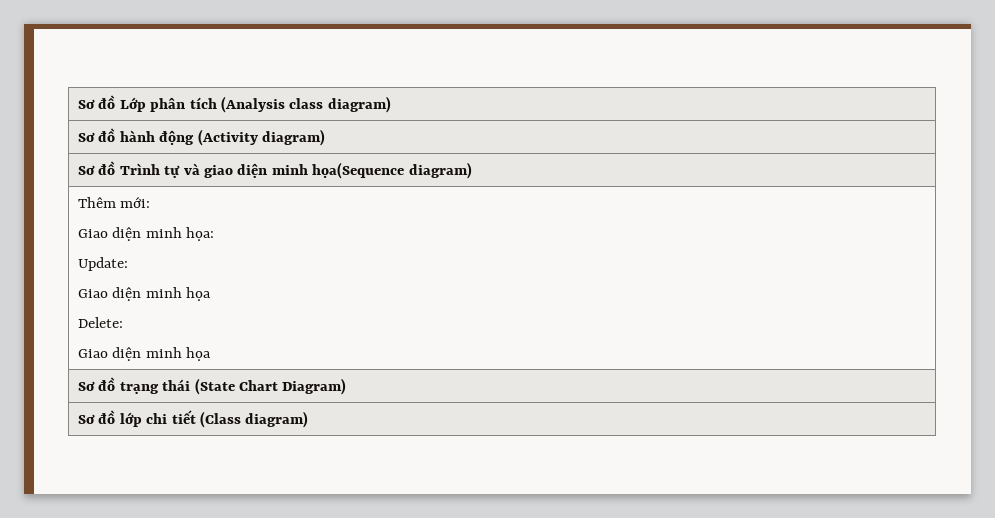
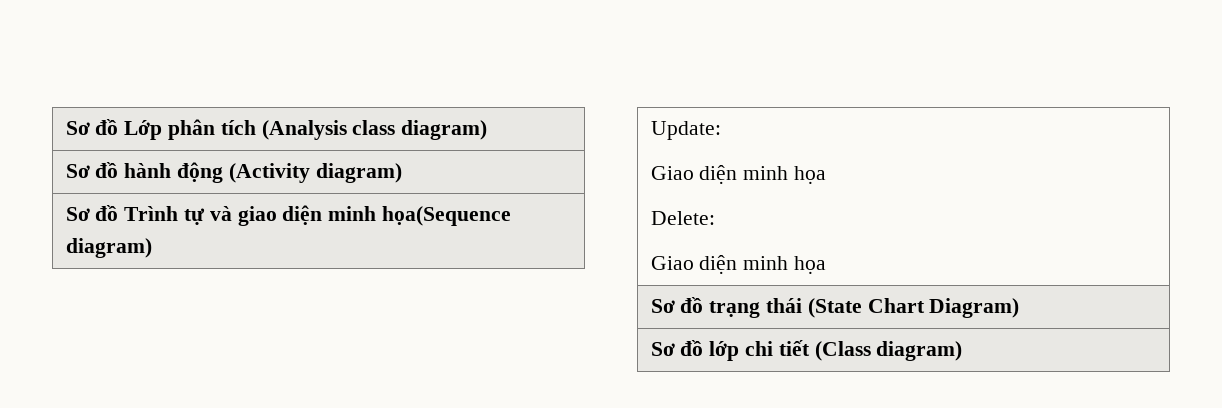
- Thêm mới:
- Giao diện minh họa:

